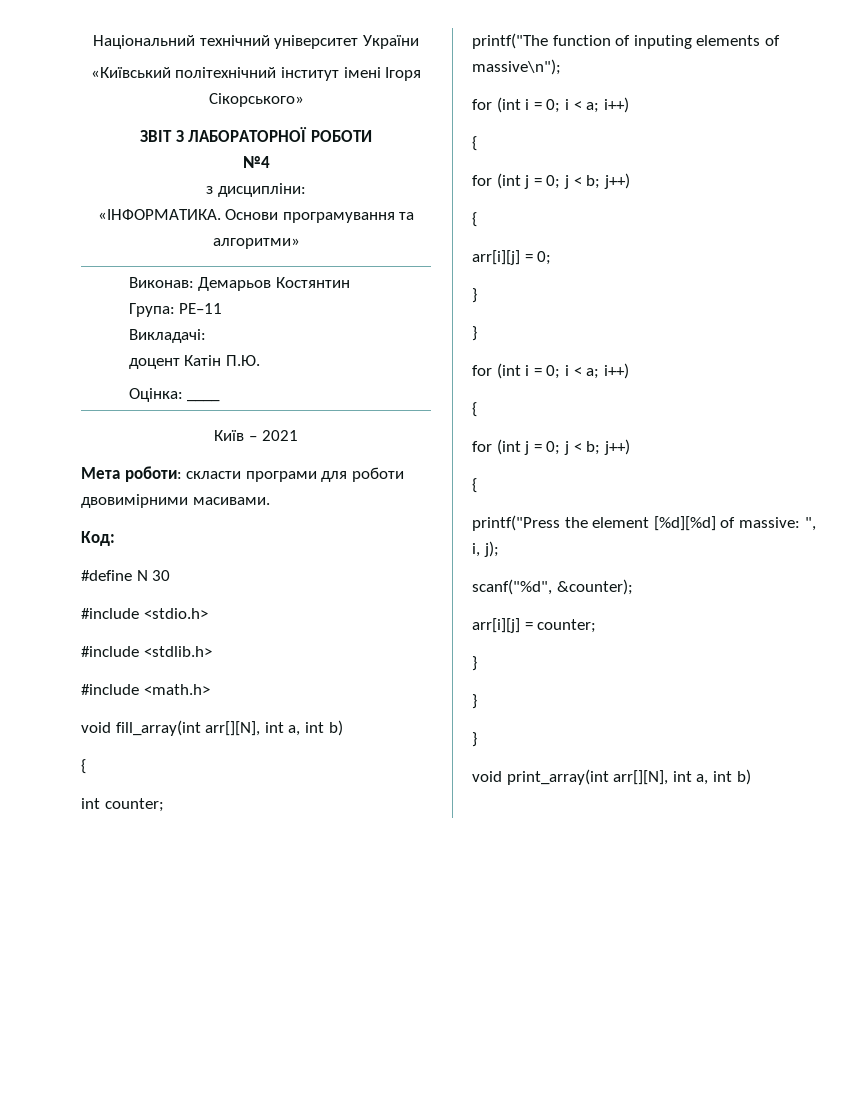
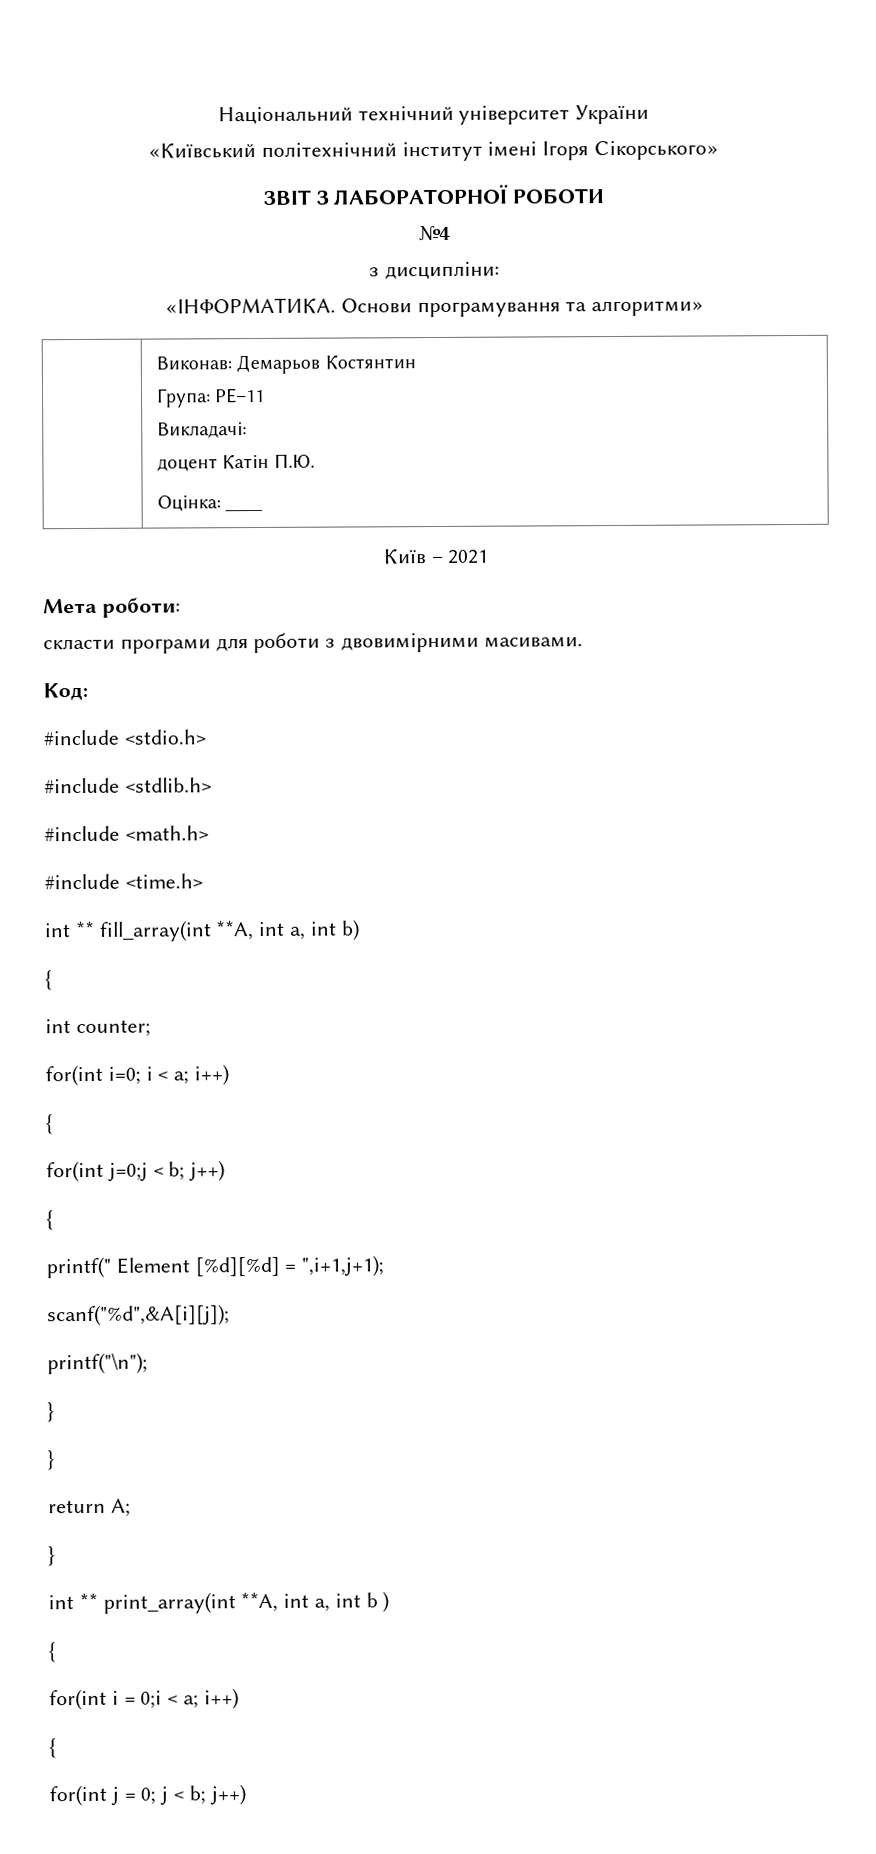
- Мета роботи: скласти програми для роботи двовимірними масивами.
+ Мета роботи:
+ скласти програми для роботи з двовимірними масивами.
- #define N 30
- void fill_array(int arr[][N], int a, int b)
+ #include <time.h>
+ int ** fill_array(int **A, int a, int b)
- printf("The function of inputing elements of massive\n");
- for (int i = 0; i < a; i++)
+ for(int i=0; i < a; i++)
  {
- for (int j = 0; j < b; j++)
+ for(int j=0;j < b; j++)
  {
- arr[i][j] = 0;
+ printf(" Element [%d][%d] = ",i+1,j+1);
+ scanf("%d",&A[i][j]);
+ printf("\n");
  }
  }
- for (int i = 0; i < a; i++)
+ return A;
+ }
+ int ** print_array(int **A, int a, int b )
  {
- for (int j = 0; j < b; j++)
+ for(int i = 0;i < a; i++)
  {
- printf("Press the element [%d][%d] of massive: ", i, j);
- scanf("%d", &counter);
- arr[i][j] = counter;
- }
- }
- }
- void print_array(int arr[][N], int a, int b)
+ for(int j = 0; j < b; j++)

